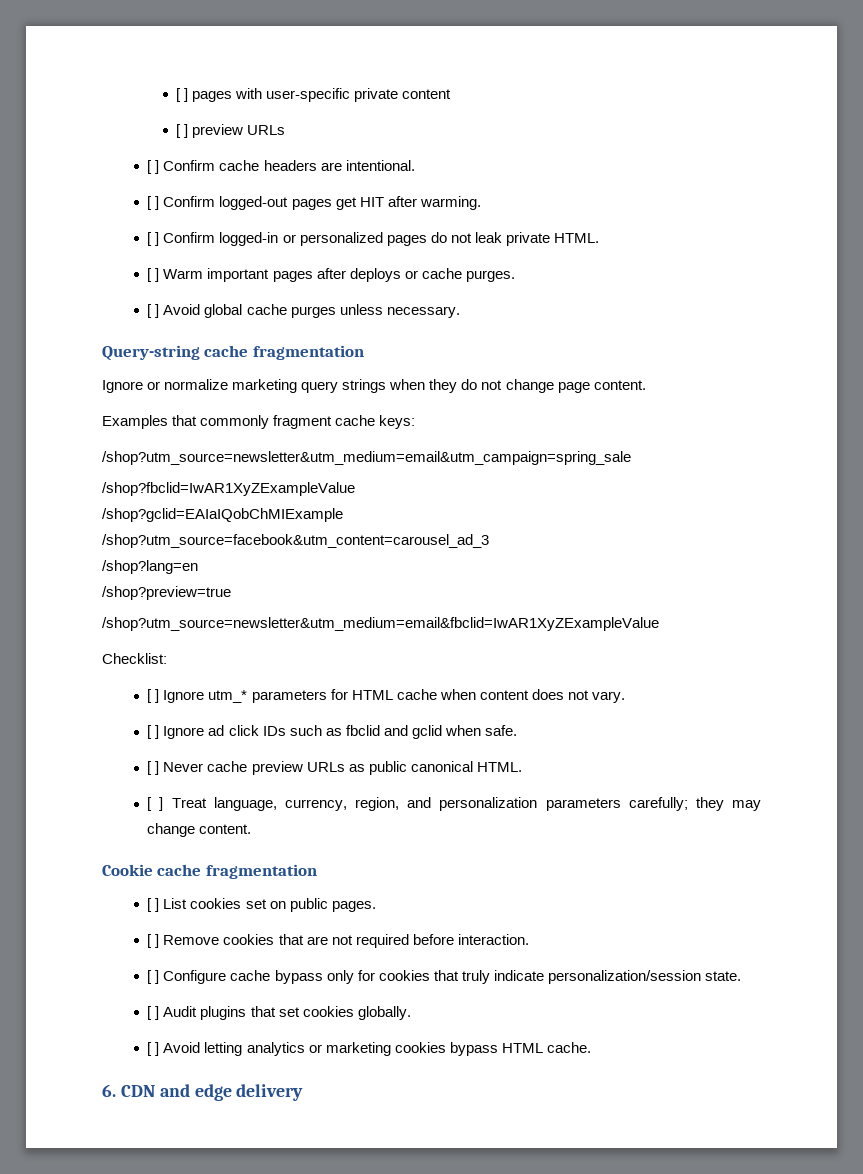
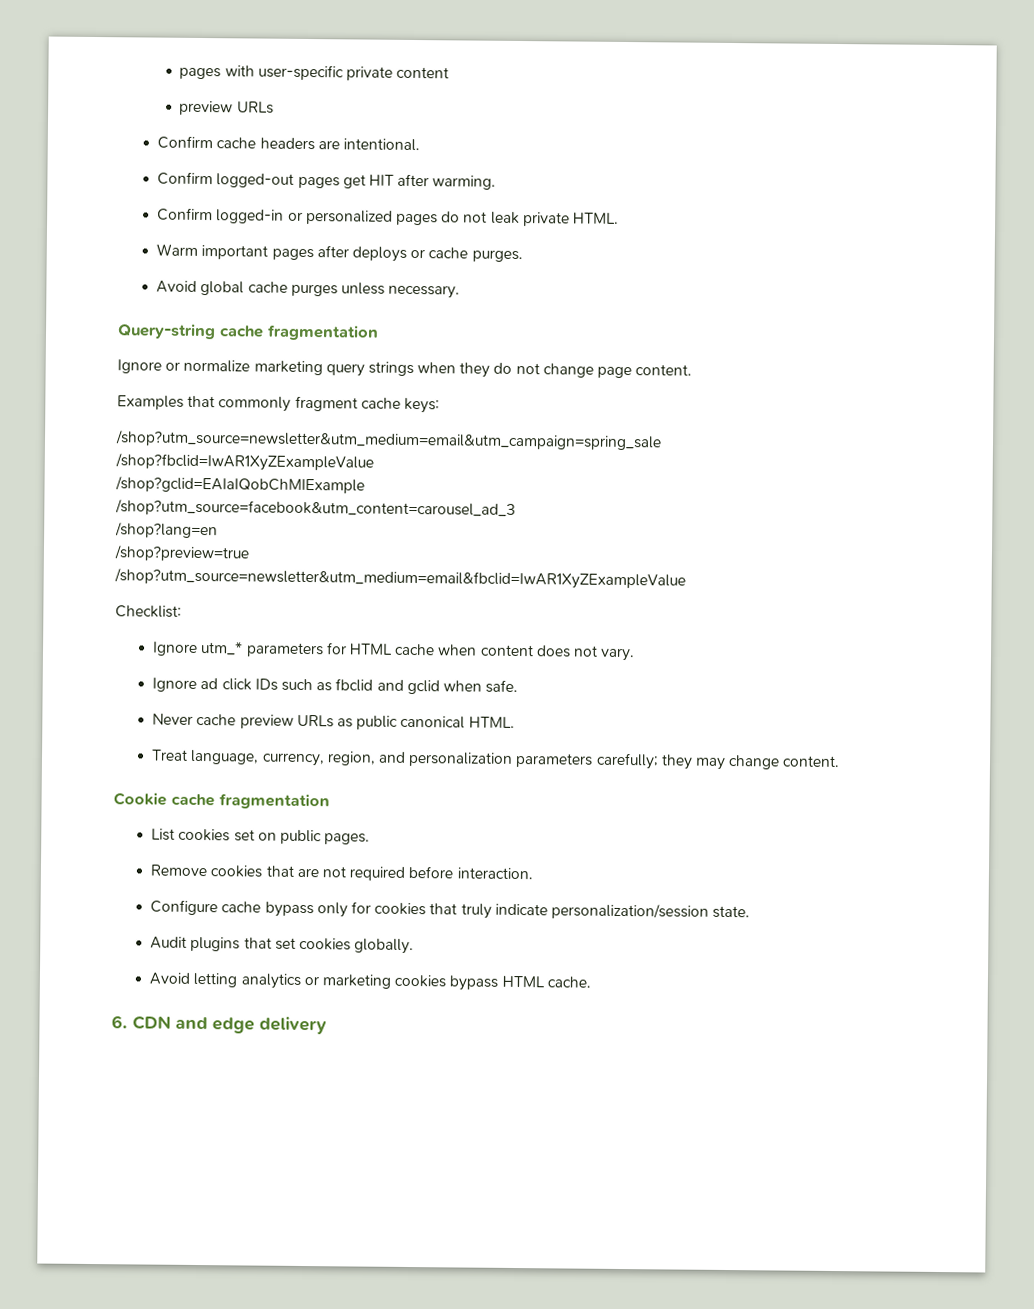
- [ ] pages with user-specific private content
- [ ] preview URLs
+ pages with user-specific private content
+ preview URLs
- [ ] Confirm cache headers are intentional.
+ Confirm cache headers are intentional.
- [ ] Confirm logged-out pages get HIT after warming.
+ Confirm logged-out pages get HIT after warming.
- [ ] Confirm logged-in or personalized pages do not leak private HTML.
+ Confirm logged-in or personalized pages do not leak private HTML.
- [ ] Warm important pages after deploys or cache purges.
+ Warm important pages after deploys or cache purges.
- [ ] Avoid global cache purges unless necessary.
+ Avoid global cache purges unless necessary.
- [ ] Ignore utm_* parameters for HTML cache when content does not vary.
+ Ignore utm_* parameters for HTML cache when content does not vary.
- [ ] Ignore ad click IDs such as fbclid and gclid when safe.
+ Ignore ad click IDs such as fbclid and gclid when safe.
- [ ] Never cache preview URLs as public canonical HTML.
+ Never cache preview URLs as public canonical HTML.
- [ ] Treat language, currency, region, and personalization parameters carefully; they may change content.
+ Treat language, currency, region, and personalization parameters carefully; they may change content.
- [ ] List cookies set on public pages.
+ List cookies set on public pages.
- [ ] Remove cookies that are not required before interaction.
+ Remove cookies that are not required before interaction.
- [ ] Configure cache bypass only for cookies that truly indicate personalization/session state.
+ Configure cache bypass only for cookies that truly indicate personalization/session state.
- [ ] Audit plugins that set cookies globally.
+ Audit plugins that set cookies globally.
- [ ] Avoid letting analytics or marketing cookies bypass HTML cache.
+ Avoid letting analytics or marketing cookies bypass HTML cache.

